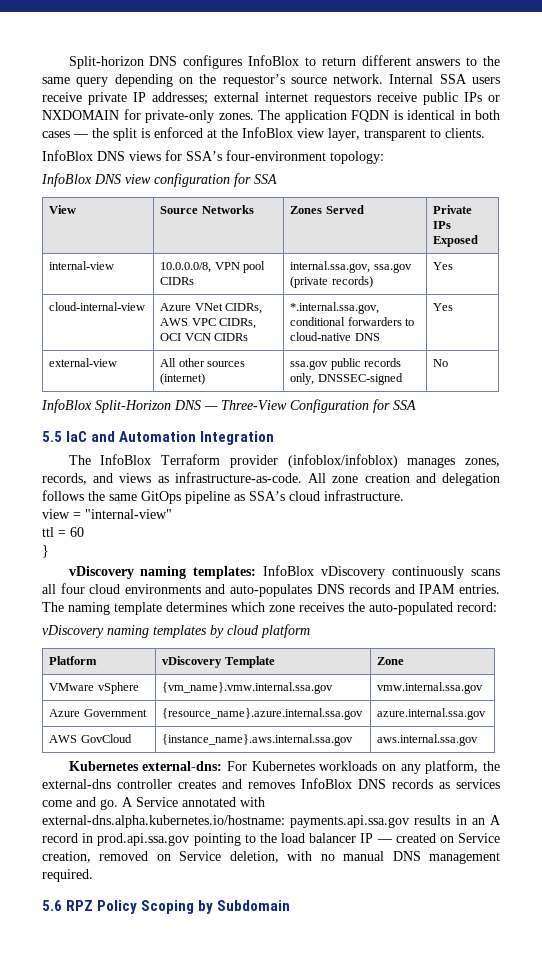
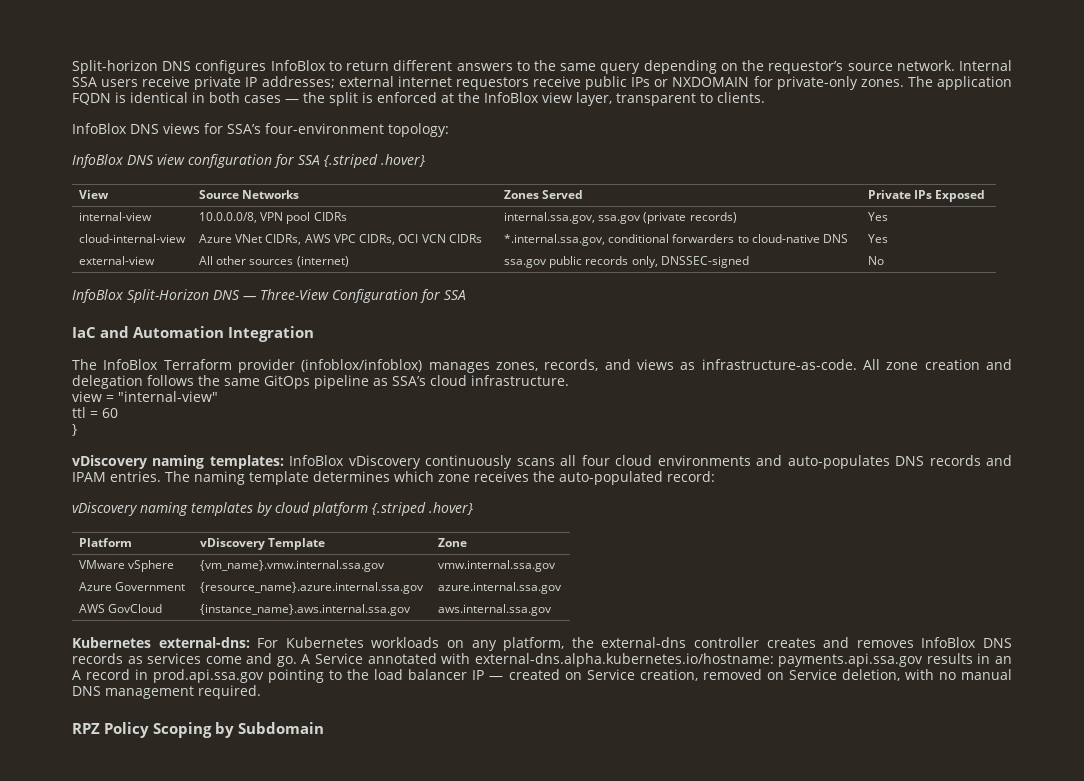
- InfoBlox DNS view configuration for SSA
+ InfoBlox DNS view configuration for SSA {.striped .hover}
- 5.5 IaC and Automation Integration
+ IaC and Automation Integration
- vDiscovery naming templates by cloud platform
+ vDiscovery naming templates by cloud platform {.striped .hover}
- 5.6 RPZ Policy Scoping by Subdomain
+ RPZ Policy Scoping by Subdomain

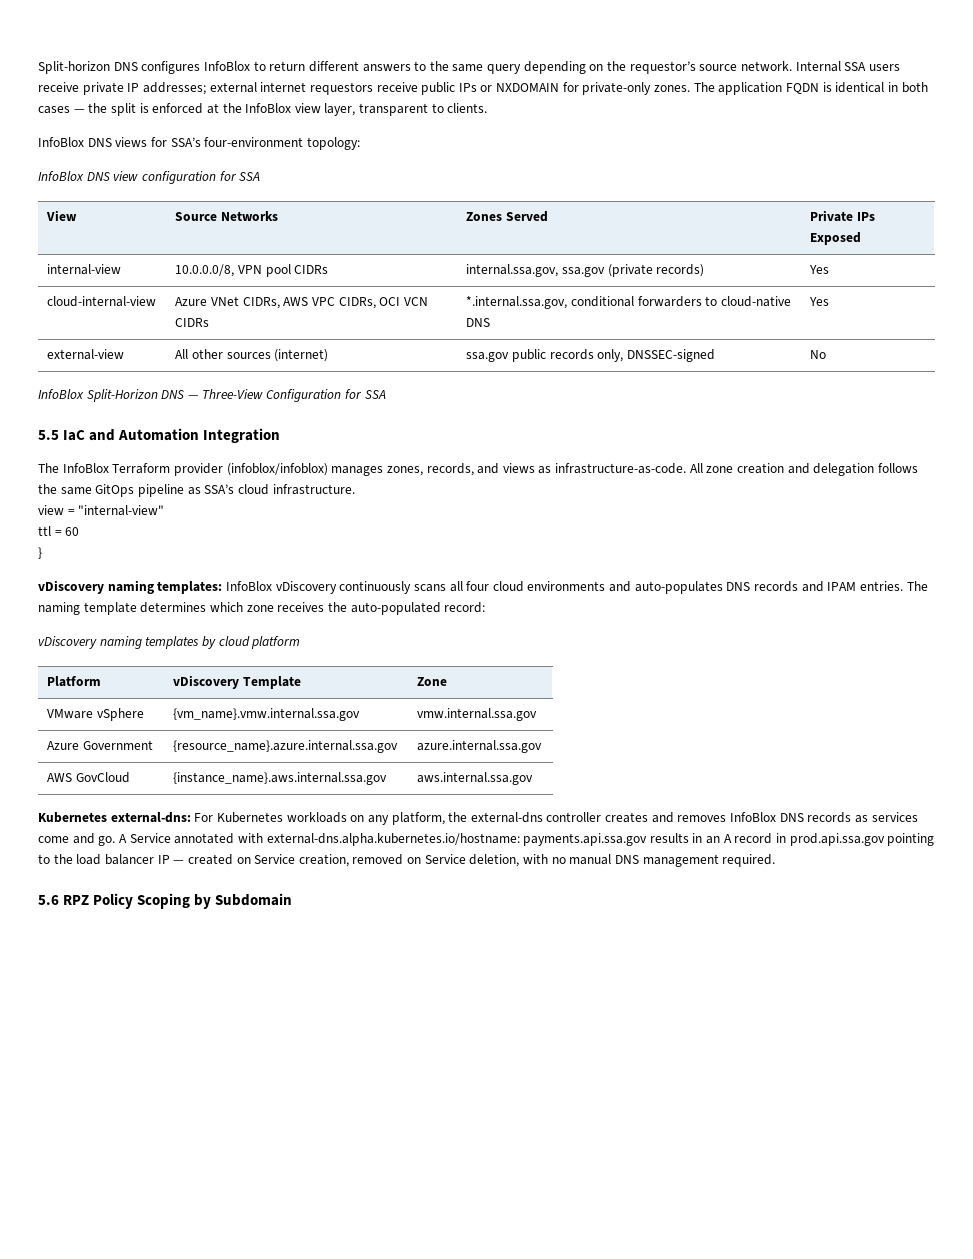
- InfoBlox DNS view configuration for SSA {.striped .hover}
+ InfoBlox DNS view configuration for SSA
- IaC and Automation Integration
+ 5.5 IaC and Automation Integration
- vDiscovery naming templates by cloud platform {.striped .hover}
+ vDiscovery naming templates by cloud platform
- RPZ Policy Scoping by Subdomain
+ 5.6 RPZ Policy Scoping by Subdomain

